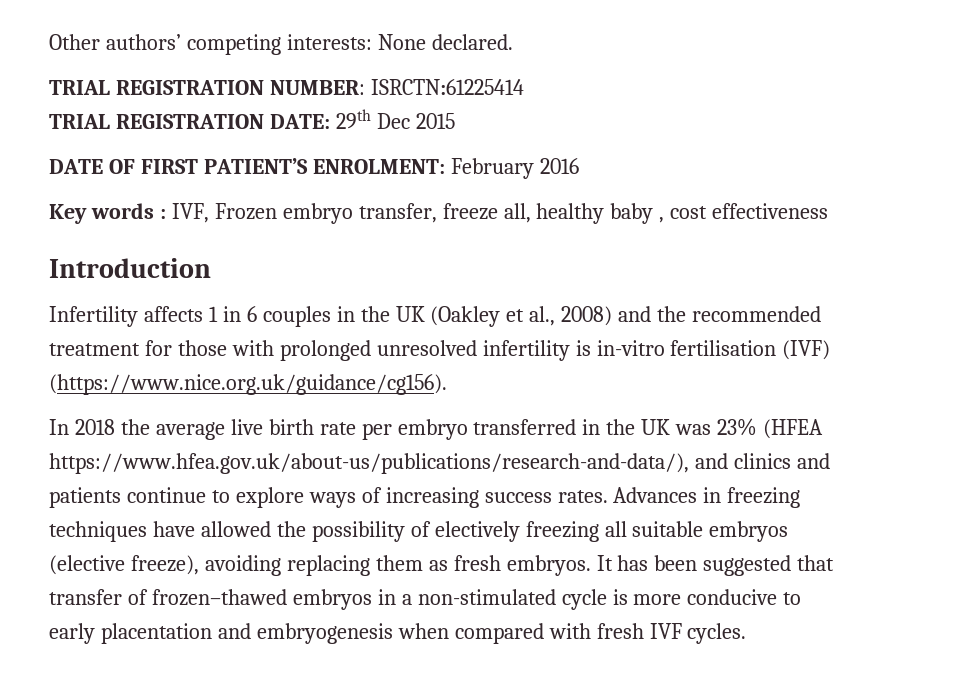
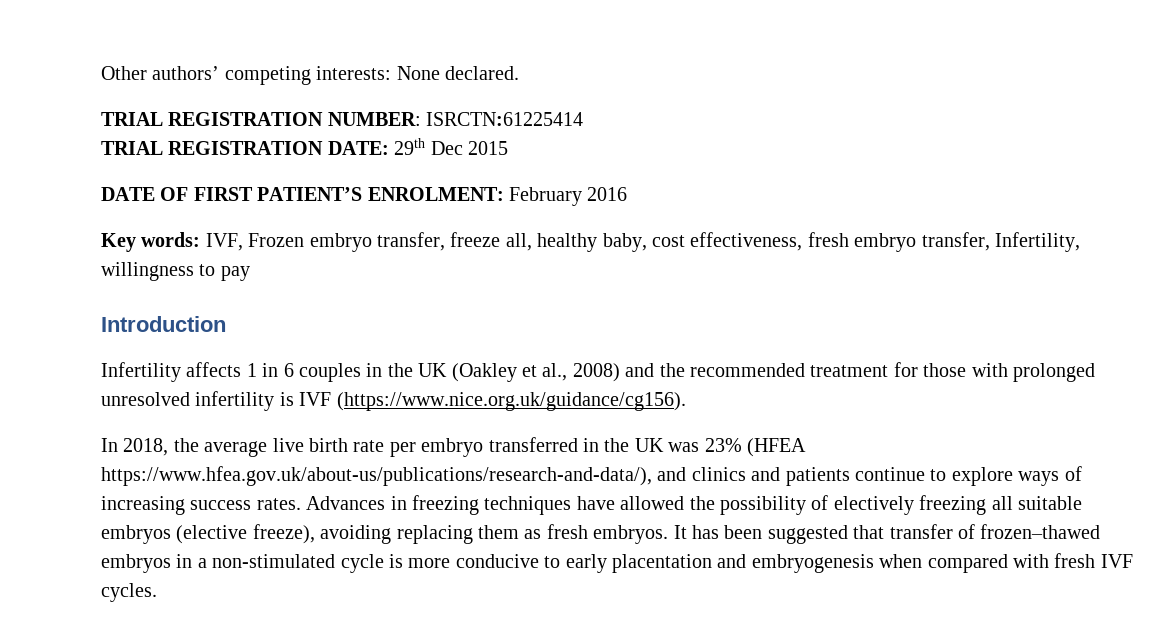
- Key words : IVF, Frozen embryo transfer, freeze all, healthy baby , cost effectiveness
+ Key words: IVF, Frozen embryo transfer, freeze all, healthy baby, cost effectiveness, fresh embryo transfer, Infertility, willingness to pay
- Infertility affects 1 in 6 couples in the UK (Oakley et al., 2008) and the recommended treatment for those with prolonged unresolved infertility is in-vitro fertilisation (IVF) (https://www.nice.org.uk/guidance/cg156).
+ Infertility affects 1 in 6 couples in the UK (Oakley et al., 2008) and the recommended treatment for those with prolonged unresolved infertility is IVF (https://www.nice.org.uk/guidance/cg156).
- In 2018 the average live birth rate per embryo transferred in the UK was 23% (HFEA https://www.hfea.gov.uk/about-us/publications/research-and-data/), and clinics and patients continue to explore ways of increasing success rates.
+ In 2018, the average live birth rate per embryo transferred in the UK was 23% (HFEA https://www.hfea.gov.uk/about-us/publications/research-and-data/), and clinics and patients continue to explore ways of increasing success rates.

